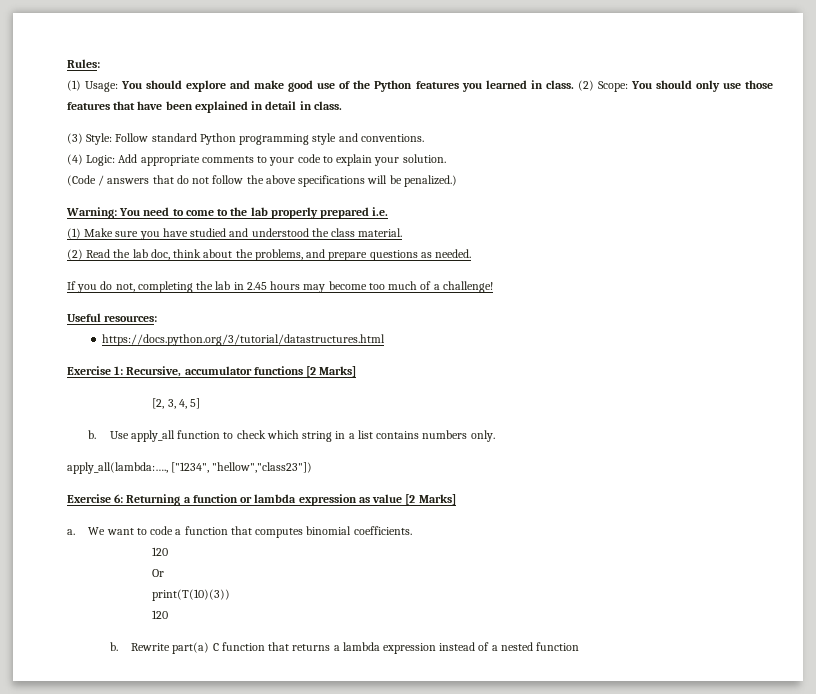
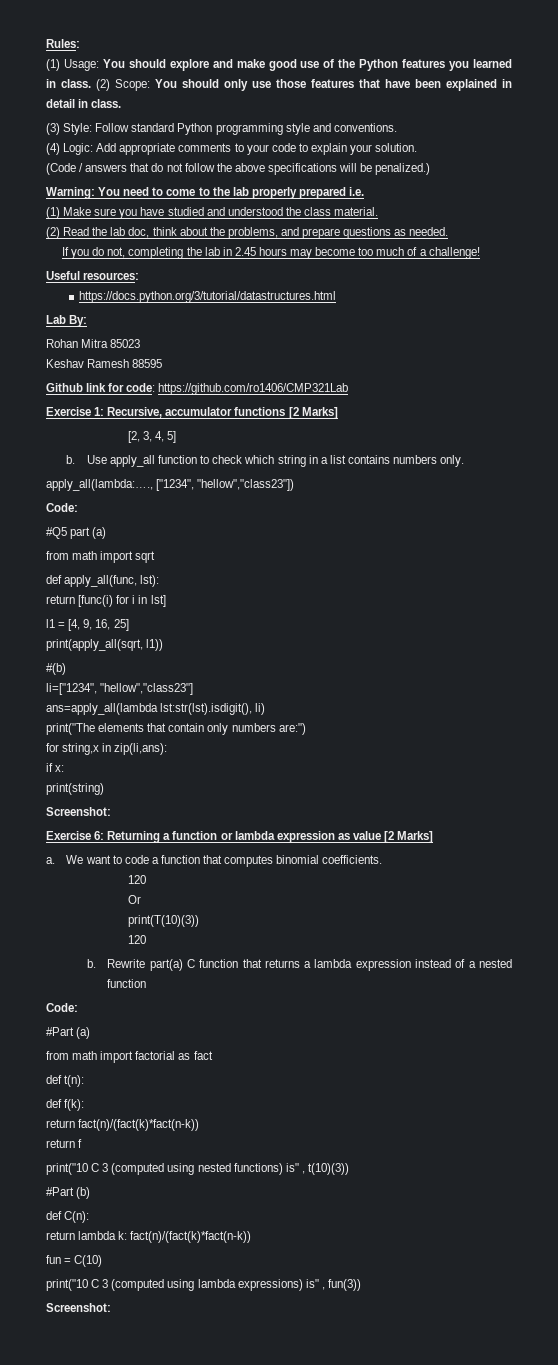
+ Lab By:
+ Rohan Mitra 85023
+ Keshav Ramesh 88595
+ Github link for code: https://github.com/ro1406/CMP321Lab
  apply_all(lambda:…., ["1234", "hellow","class23"])
+ Code:
+ #Q5 part (a)
+ from math import sqrt
+ def apply_all(func, lst):
+ return [func(i) for i in lst]
+ l1 = [4, 9, 16, 25]
+ print(apply_all(sqrt, l1))
+ #(b)
+ li=["1234", "hellow","class23"]
+ ans=apply_all(lambda lst:str(lst).isdigit(), li)
+ print("The elements that contain only numbers are:")
+ for string,x in zip(li,ans):
+ if x:
+ print(string)
+ Screenshot:
  Rewrite part(a) C function that returns a lambda expression instead of a nested function
+ Code:
+ #Part (a)
+ from math import factorial as fact
+ def t(n):
+ def f(k):
+ return fact(n)/(fact(k)*fact(n-k))
+ return f
+ print("10 C 3 (computed using nested functions) is" , t(10)(3))
+ #Part (b)
+ def C(n):
+ return lambda k: fact(n)/(fact(k)*fact(n-k))
+ fun = C(10)
+ print("10 C 3 (computed using lambda expressions) is" , fun(3))
+ Screenshot:

